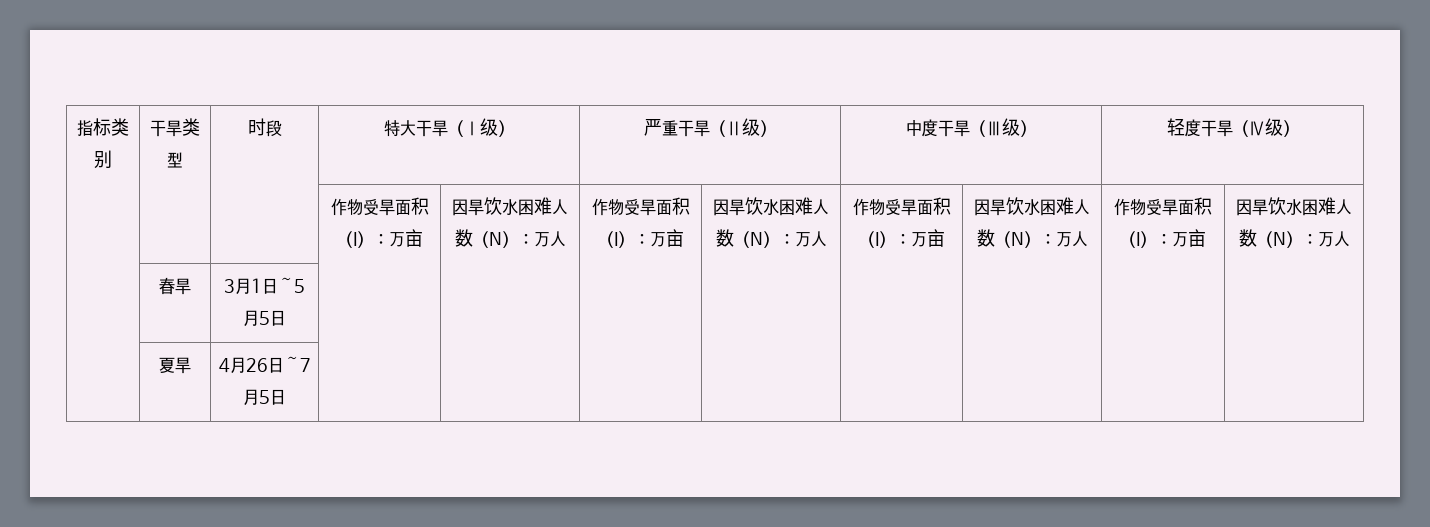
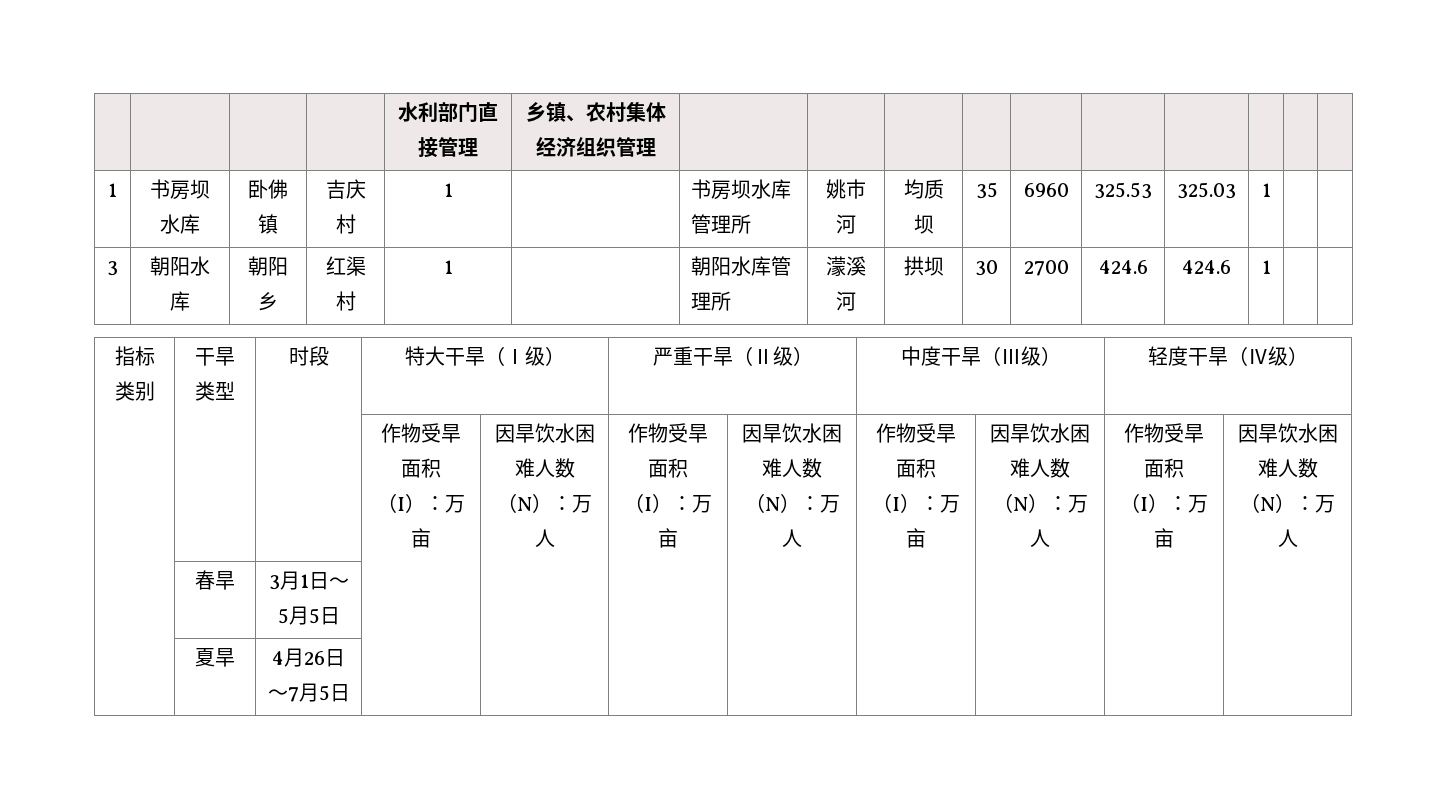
+ | | | | 水利部门直接管理 | 乡镇、农村集体经济组织管理 | | | | | | | | | |
+ 1 | 书房坝水库 | 卧佛镇 | 吉庆村 | 1 | | 书房坝水库管理所 | 姚市河 | 均质坝 | 35 | 6960 | 325.53 | 325.03 | 1 | |
+ 3 | 朝阳水库 | 朝阳乡 | 红渠村 | 1 | | 朝阳水库管理所 | 濛溪河 | 拱坝 | 30 | 2700 | 424.6 | 424.6 | 1 | |

